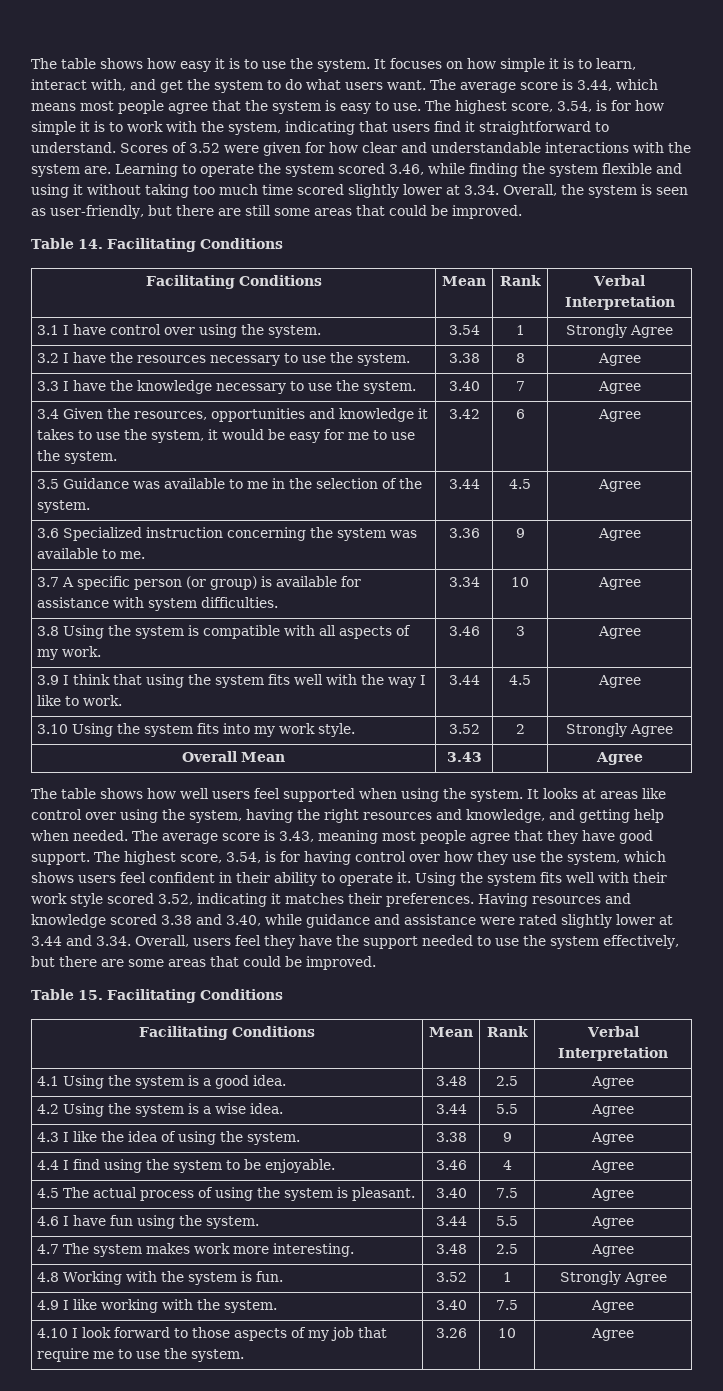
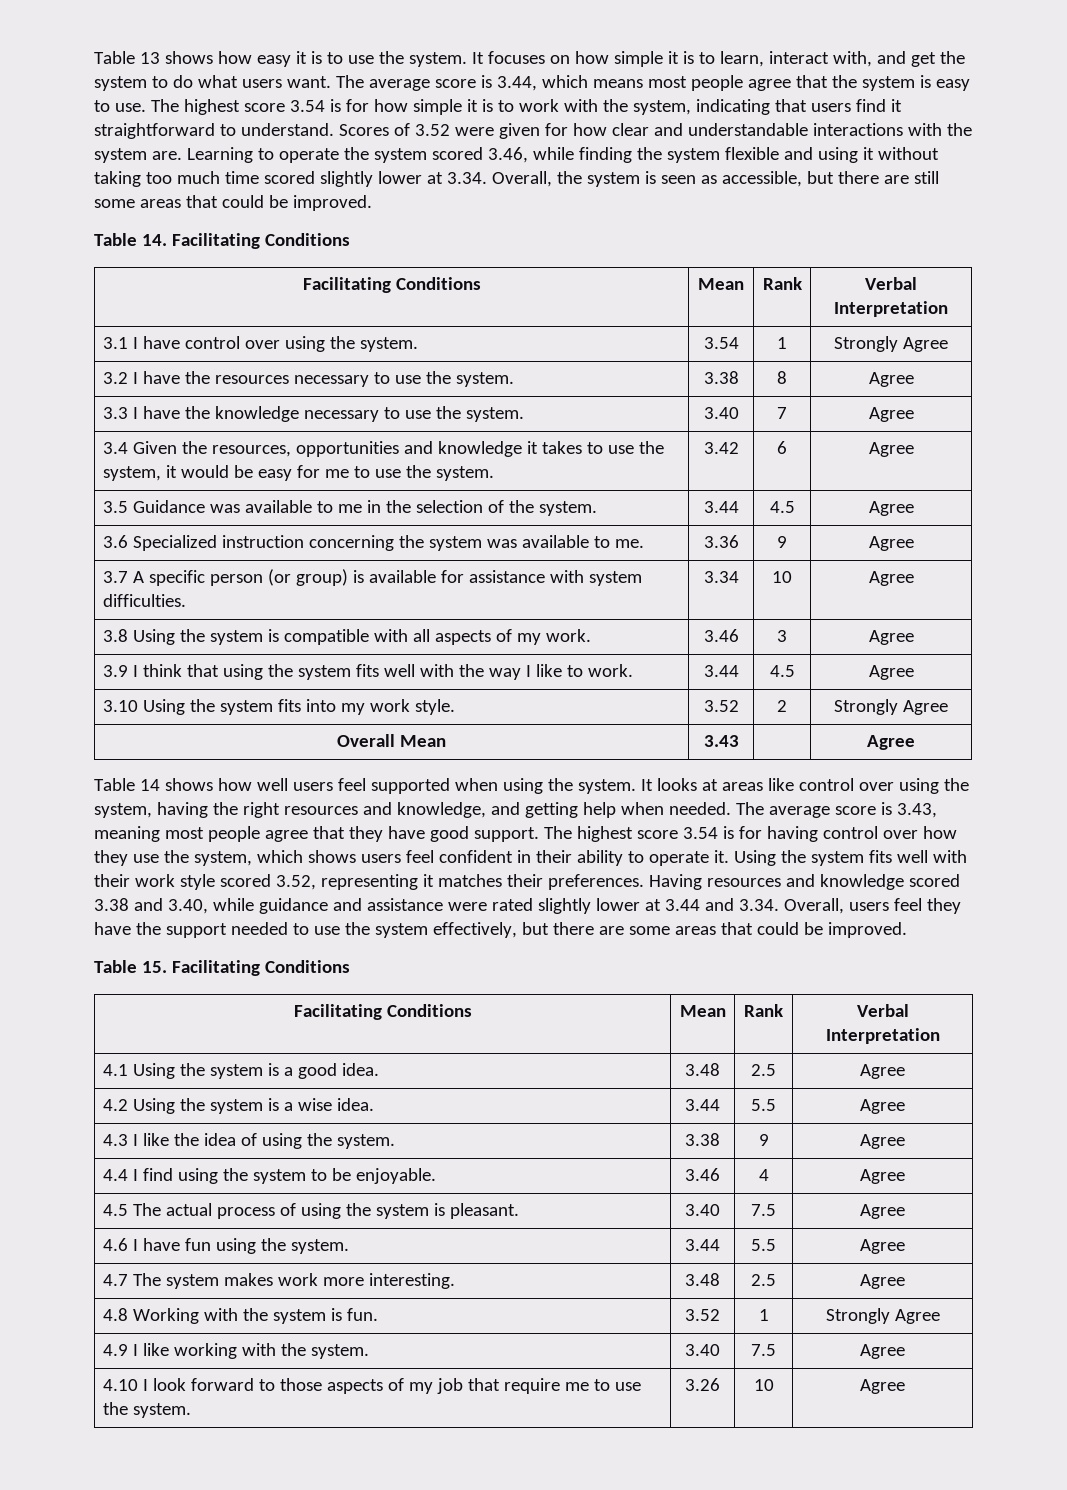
- The table shows how easy it is to use the system.
+ Table 13 shows how easy it is to use the system.
- The highest score, 3.54, is for how simple it is to work with the system, indicating that users find it straightforward to understand.
+ The highest score 3.54 is for how simple it is to work with the system, indicating that users find it straightforward to understand.
- Learning to operate the system scored 3.46, while finding the system flexible and using it without taking too much time scored slightly lower at 3.34. Overall, the system is seen as user-friendly, but there are still some areas that could be improved.
+ Learning to operate the system scored 3.46, while finding the system flexible and using it without taking too much time scored slightly lower at 3.34. Overall, the system is seen as accessible, but there are still some areas that could be improved.
- The table shows how well users feel supported when using the system.
+ Table 14 shows how well users feel supported when using the system.
- The highest score, 3.54, is for having control over how they use the system, which shows users feel confident in their ability to operate it.
+ The highest score 3.54 is for having control over how they use the system, which shows users feel confident in their ability to operate it.
- Using the system fits well with their work style scored 3.52, indicating it matches their preferences.
+ Using the system fits well with their work style scored 3.52, representing it matches their preferences.

